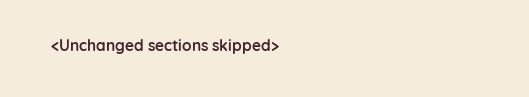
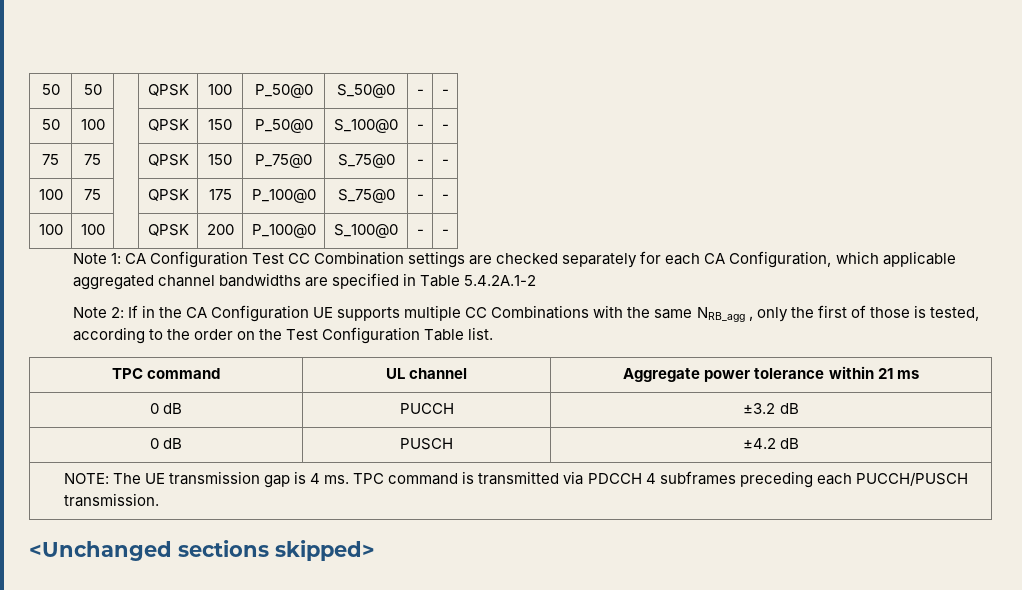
+ 50 | 50 | | QPSK | 100 | P_50@0 | S_50@0 | - | -
+ 50 | 100 | | QPSK | 150 | P_50@0 | S_100@0 | - | -
+ 75 | 75 | | QPSK | 150 | P_75@0 | S_75@0 | - | -
+ 100 | 75 | | QPSK | 175 | P_100@0 | S_75@0 | - | -
+ 100 | 100 | | QPSK | 200 | P_100@0 | S_100@0 | - | -
+ Note 1: CA Configuration Test CC Combination settings are checked separately for each CA Configuration, which applicable aggregated channel bandwidths are specified in Table 5.4.2A.1-2
+ Note 2: If in the CA Configuration UE supports multiple CC Combinations with the same NRB_agg , only the first of those is tested, according to the order on the Test Configuration Table list.
+ TPC command | UL channel | Aggregate power tolerance within 21 ms
+ 0 dB | PUCCH | ±3.2 dB
+ 0 dB | PUSCH | ±4.2 dB
+ NOTE: The UE transmission gap is 4 ms. TPC command is transmitted via PDCCH 4 subframes preceding each PUCCH/PUSCH transmission.

